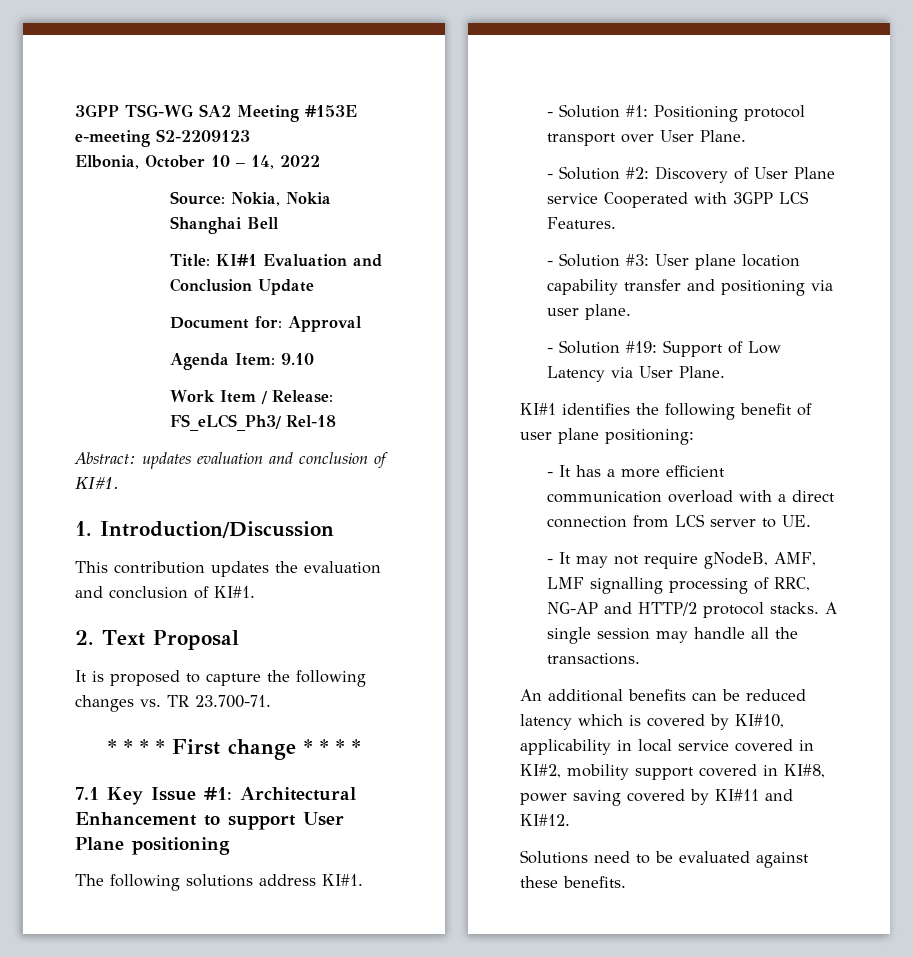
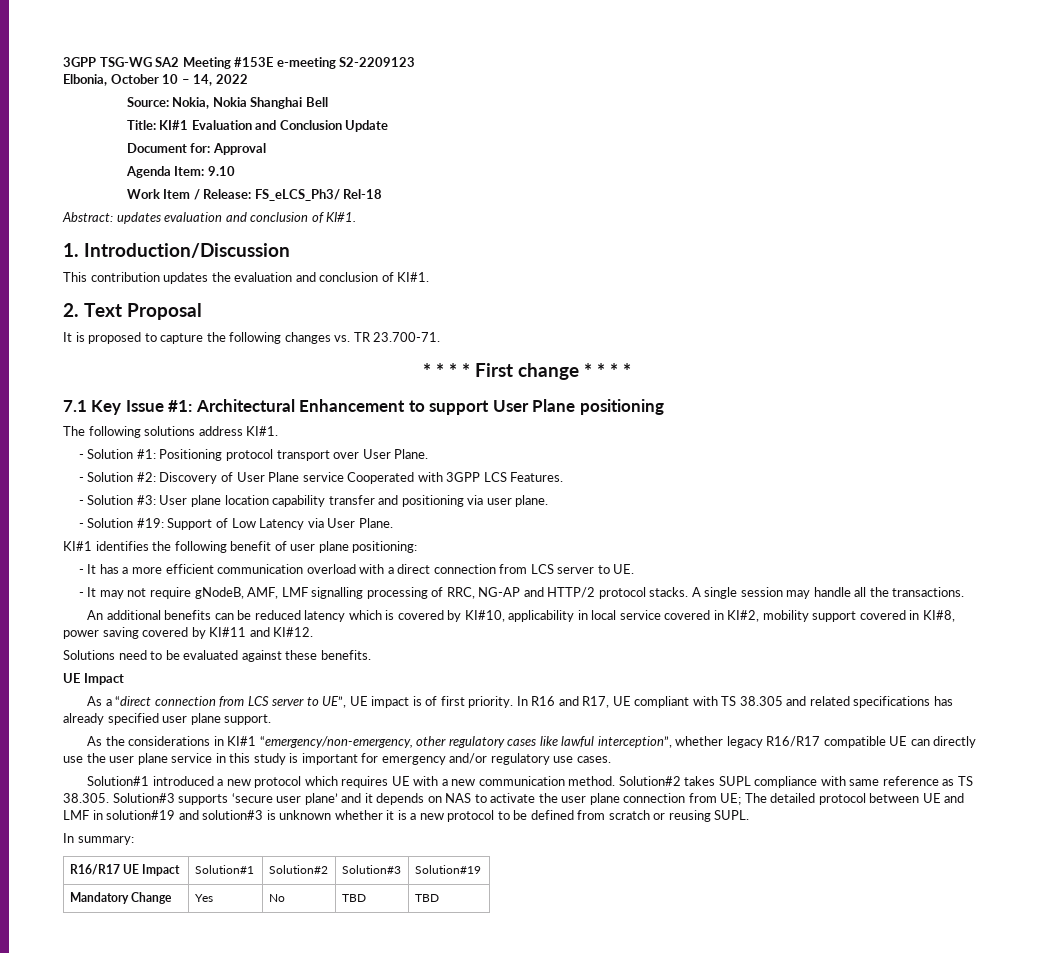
  Solutions need to be evaluated against these benefits.
+ UE Impact
+ As a “direct connection from LCS server to UE”, UE impact is of first priority. In R16 and R17, UE compliant with TS 38.305 and related specifications has already specified user plane support.
+ As the considerations in KI#1 “emergency/non-emergency, other regulatory cases like lawful interception”, whether legacy R16/R17 compatible UE can directly use the user plane service in this study is important for emergency and/or regulatory use cases.
+ Solution#1 introduced a new protocol which requires UE with a new communication method. Solution#2 takes SUPL compliance with same reference as TS 38.305. Solution#3 supports ‘secure user plane’ and it depends on NAS to activate the user plane connection from UE; The detailed protocol between UE and LMF in solution#19 and solution#3 is unknown whether it is a new protocol to be defined from scratch or reusing SUPL.
+ In summary:
+ R16/R17 UE Impact | Solution#1 | Solution#2 | Solution#3 | Solution#19
+ Mandatory Change | Yes | No | TBD | TBD

